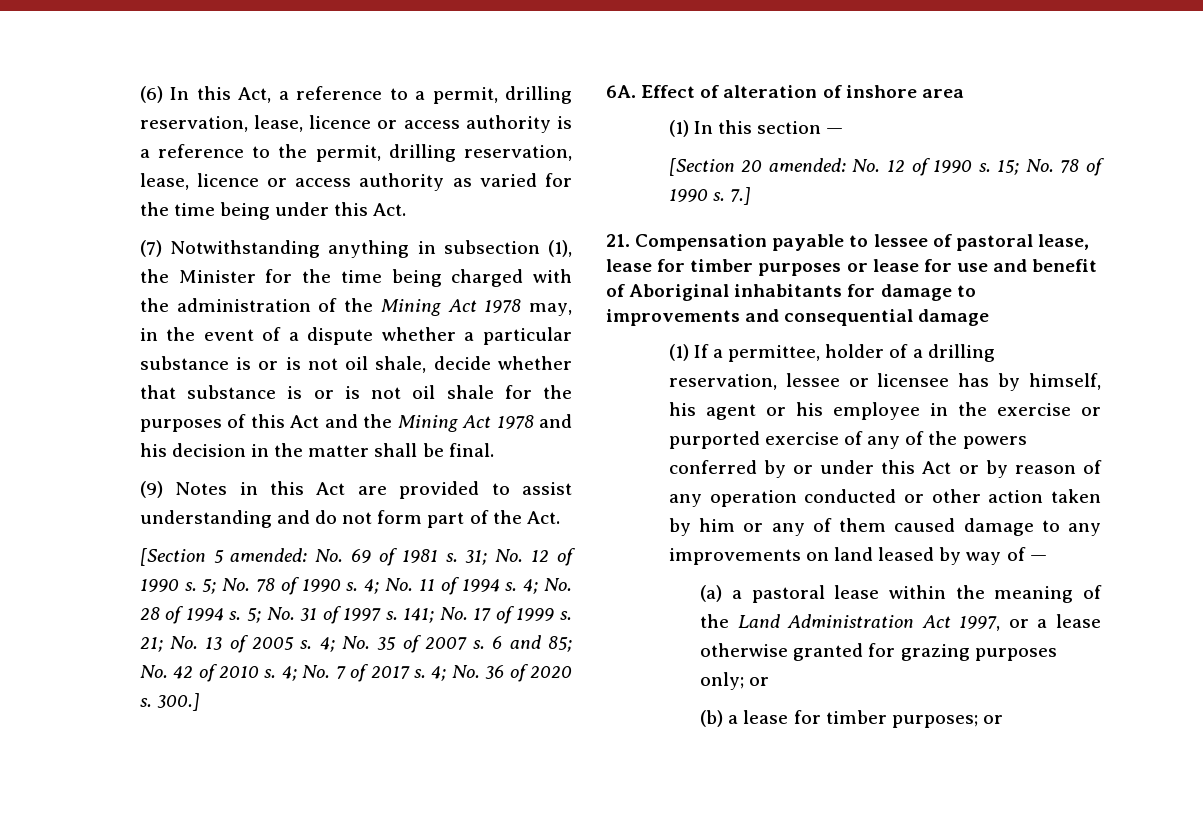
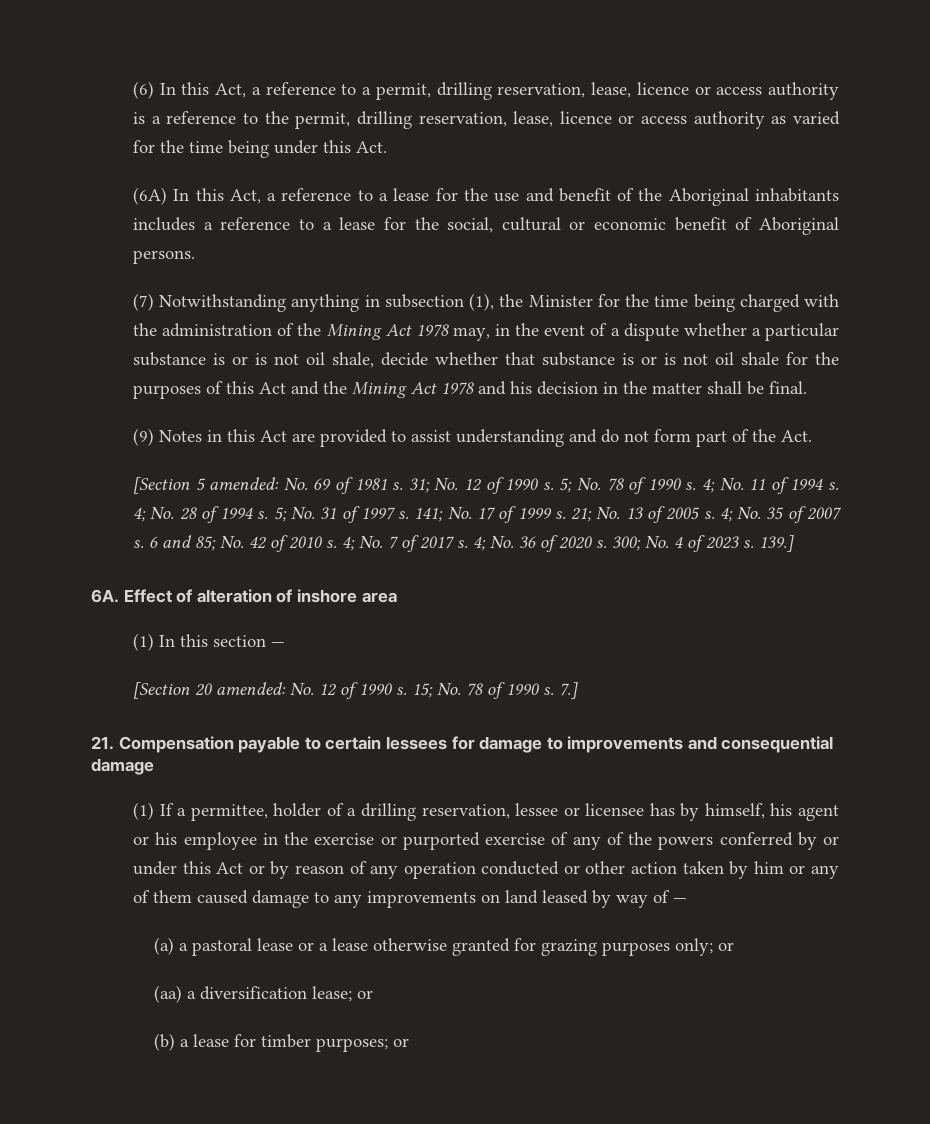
+ (6A) In this Act, a reference to a lease for the use and benefit of the Aboriginal inhabitants includes a reference to a lease for the social, cultural or economic benefit of Aboriginal persons.
- 300.]
+ 300; No. 4 of 2023 s. 139.]
- 21. Compensation payable to lessee of pastoral lease, lease for timber purposes or lease for use and benefit of Aboriginal inhabitants for damage to improvements and consequential damage
+ 21. Compensation payable to certain lessees for damage to improvements and consequential damage
- (a) a pastoral lease within the meaning of the Land Administration Act 1997, or a lease otherwise granted for grazing purposes only; or
+ (a) a pastoral lease or a lease otherwise granted for grazing purposes only; or
+ (aa) a diversification lease; or

